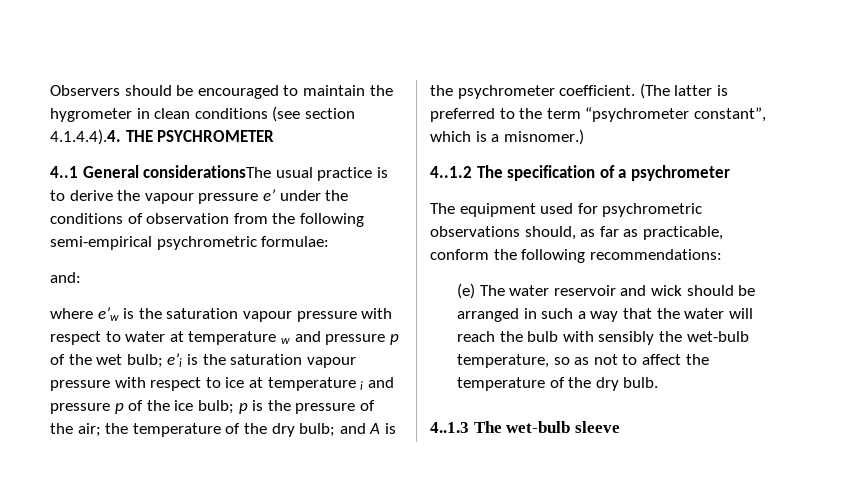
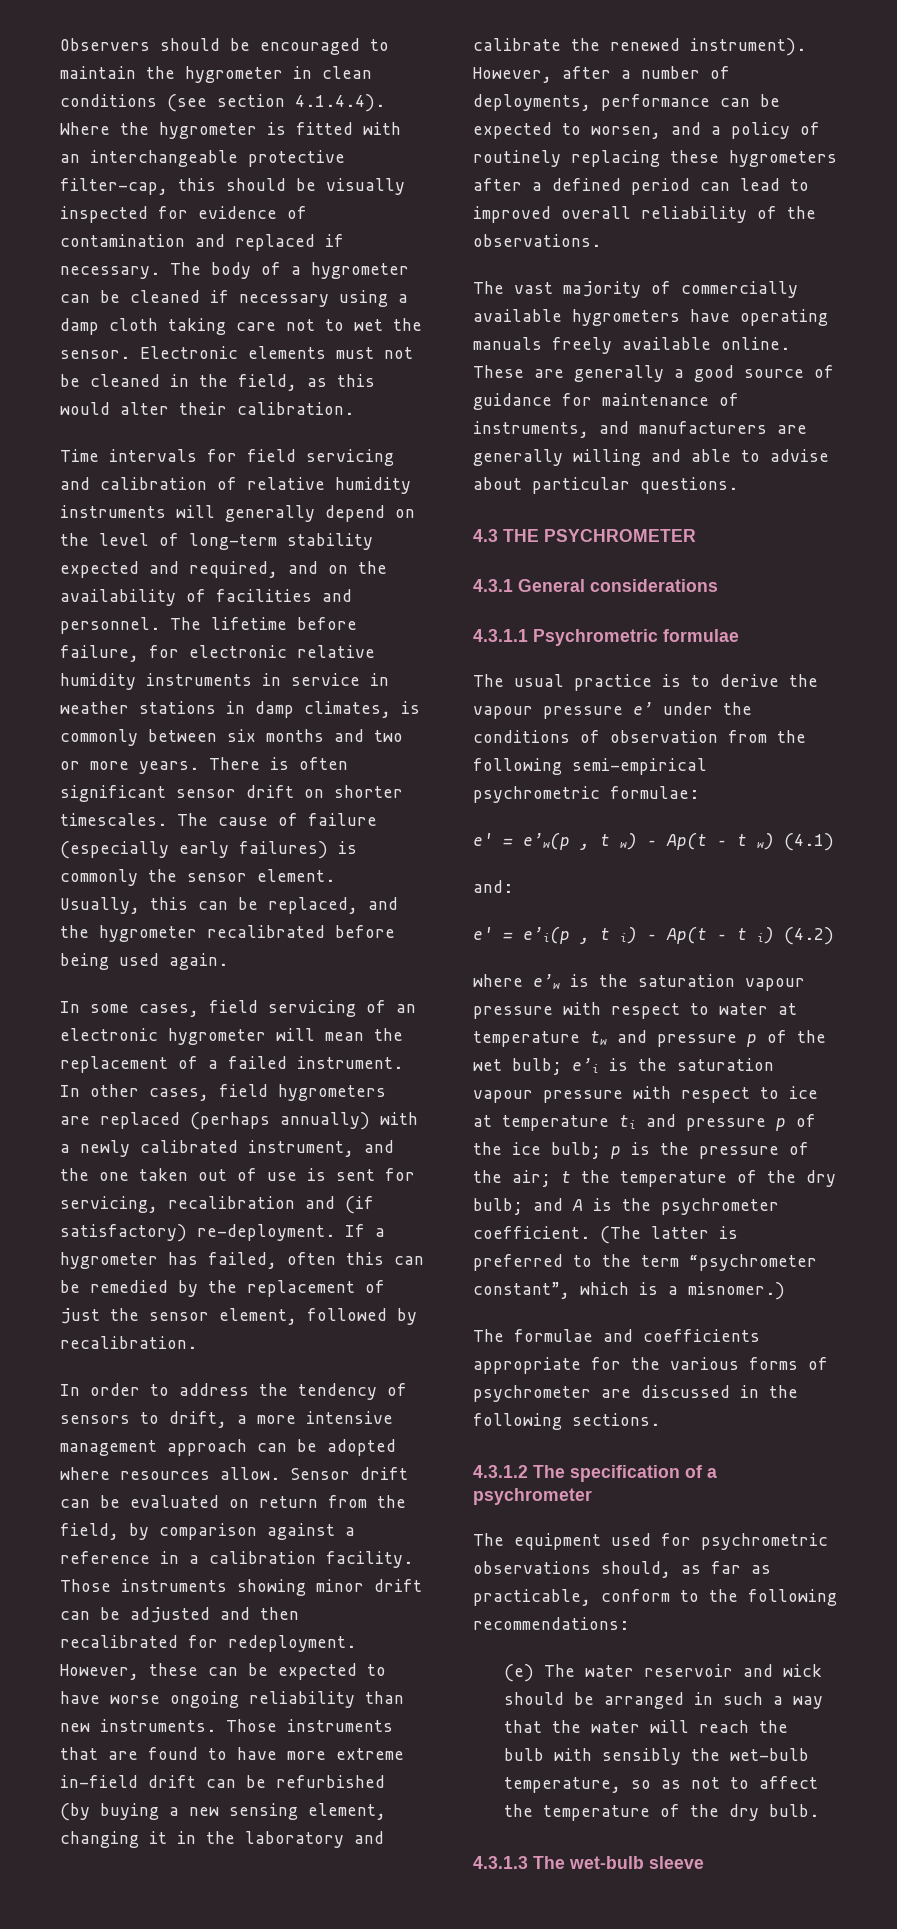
- Observers should be encouraged to maintain the hygrometer in clean conditions (see section 4.1.4.4).4. THE PSYCHROMETER
- 4..1 General considerationsThe usual practice is to derive the vapour pressure e’ under the conditions of observation from the following semi-empirical psychrometric formulae:
+ Observers should be encouraged to maintain the hygrometer in clean conditions (see section 4.1.4.4). Where the hygrometer is fitted with an interchangeable protective filter-cap, this should be visually inspected for evidence of contamination and replaced if necessary. The body of a hygrometer can be cleaned if necessary using a damp cloth taking care not to wet the sensor. Electronic elements must not be cleaned in the field, as this would alter their calibration.
+ Time intervals for field servicing and calibration of relative humidity instruments will generally depend on the level of long-term stability expected and required, and on the availability of facilities and personnel. The lifetime before failure, for electronic relative humidity instruments in service in weather stations in damp climates, is commonly between six months and two or more years. There is often significant sensor drift on shorter timescales. The cause of failure (especially early failures) is commonly the sensor element. Usually, this can be replaced, and the hygrometer recalibrated before being used again.
+ In some cases, field servicing of an electronic hygrometer will mean the replacement of a failed instrument. In other cases, field hygrometers are replaced (perhaps annually) with a newly calibrated instrument, and the one taken out of use is sent for servicing, recalibration and (if satisfactory) re-deployment. If a hygrometer has failed, often this can be remedied by the replacement of just the sensor element, followed by recalibration.
+ In order to address the tendency of sensors to drift, a more intensive management approach can be adopted where resources allow. Sensor drift can be evaluated on return from the field, by comparison against a reference in a calibration facility. Those instruments showing minor drift can be adjusted and then recalibrated for redeployment. However, these can be expected to have worse ongoing reliability than new instruments. Those instruments that are found to have more extreme in-field drift can be refurbished (by buying a new sensing element, changing it in the laboratory and calibrate the renewed instrument). However, after a number of deployments, performance can be expected to worsen, and a policy of routinely replacing these hygrometers after a defined period can lead to improved overall reliability of the observations.
+ The vast majority of commercially available hygrometers have operating manuals freely available online. These are generally a good source of guidance for maintenance of instruments, and manufacturers are generally willing and able to advise about particular questions.
+ 4.3 THE PSYCHROMETER
+ 4.3.1 General considerations
+ 4.3.1.1 Psychrometric formulae
+ The usual practice is to derive the vapour pressure e’ under the conditions of observation from the following semi-empirical psychrometric formulae:
+ e' = e’w(p , t w) – Ap(t – t w) (4.1)
  and:
+ e' = e’i(p , t i) – Ap(t – t i) (4.2)
- where e’w is the saturation vapour pressure with respect to water at temperature w and pressure p of the wet bulb; e’i is the saturation vapour pressure with respect to ice at temperature i and pressure p of the ice bulb; p is the pressure of the air; the temperature of the dry bulb; and A is the psychrometer coefficient.
+ where e’w is the saturation vapour pressure with respect to water at temperature tw and pressure p of the wet bulb; e’i is the saturation vapour pressure with respect to ice at temperature ti and pressure p of the ice bulb; p is the pressure of the air; t the temperature of the dry bulb; and A is the psychrometer coefficient.
- 4..1.2 The specification of a psychrometer
+ The formulae and coefficients appropriate for the various forms of psychrometer are discussed in the following sections.
+ 4.3.1.2 The specification of a psychrometer
- The equipment used for psychrometric observations should, as far as practicable, conform the following recommendations:
+ The equipment used for psychrometric observations should, as far as practicable, conform to the following recommendations:
- 4..1.3 The wet-bulb sleeve
+ 4.3.1.3 The wet-bulb sleeve

